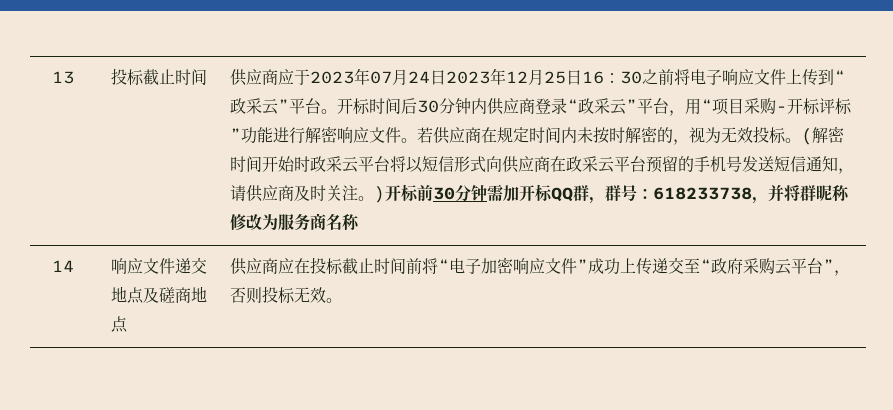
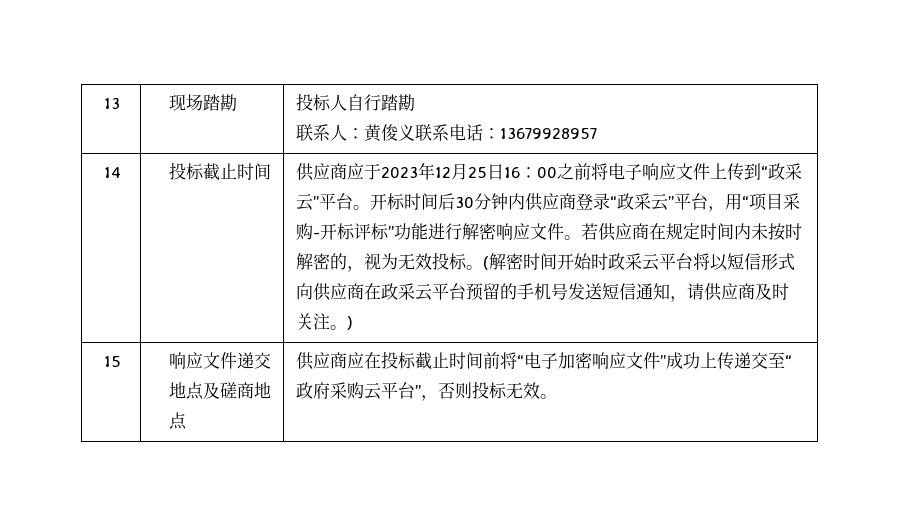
+ 现场踏勘 | 投标人自行踏勘
+ 联系人：黄俊义联系电话：13679928957
+ 14
- 供应商应于2023年07月24日2023年12月25日16：30之前将电子响应文件上传到“政采云”平台。
+ 供应商应于2023年12月25日16：00之前将电子响应文件上传到“政采云”平台。
- (解密时间开始时政采云平台将以短信形式向供应商在政采云平台预留的手机号发送短信通知，请供应商及时关注。)开标前30分钟需加开标QQ群，群号：618233738，并将群昵称修改为服务商名称
- 14 | 响应文件递交地点及磋商地点 | 供应商应在投标截止时间前将“电子加密响应文件”成功上传递交至“政府采购云平台”，否则投标无效。
+ (解密时间开始时政采云平台将以短信形式向供应商在政采云平台预留的手机号发送短信通知，请供应商及时关注。)
+ 15 | 响应文件递交地点及磋商地点 | 供应商应在投标截止时间前将“电子加密响应文件”成功上传递交至“政府采购云平台”，否则投标无效。

